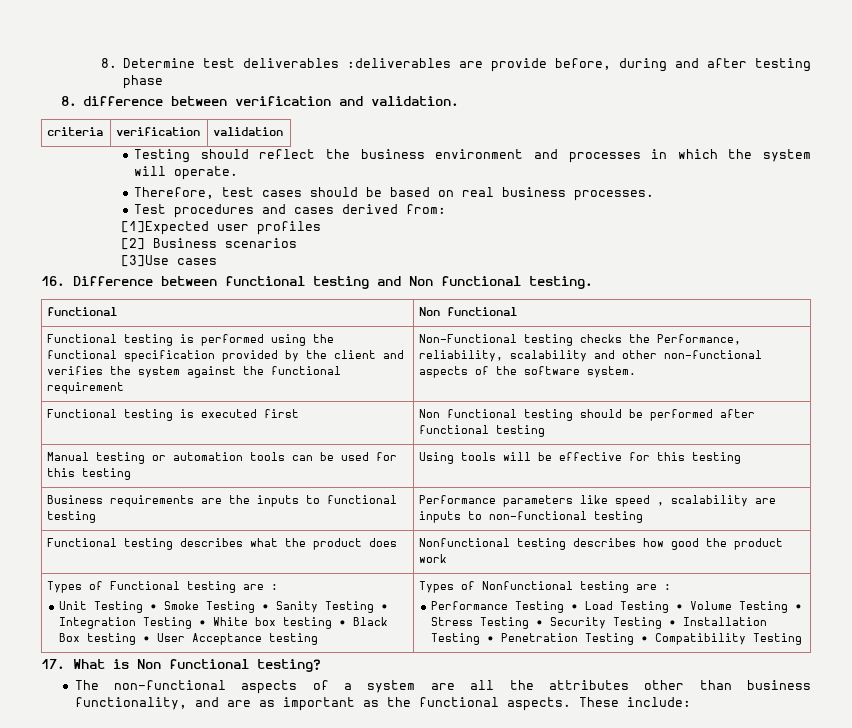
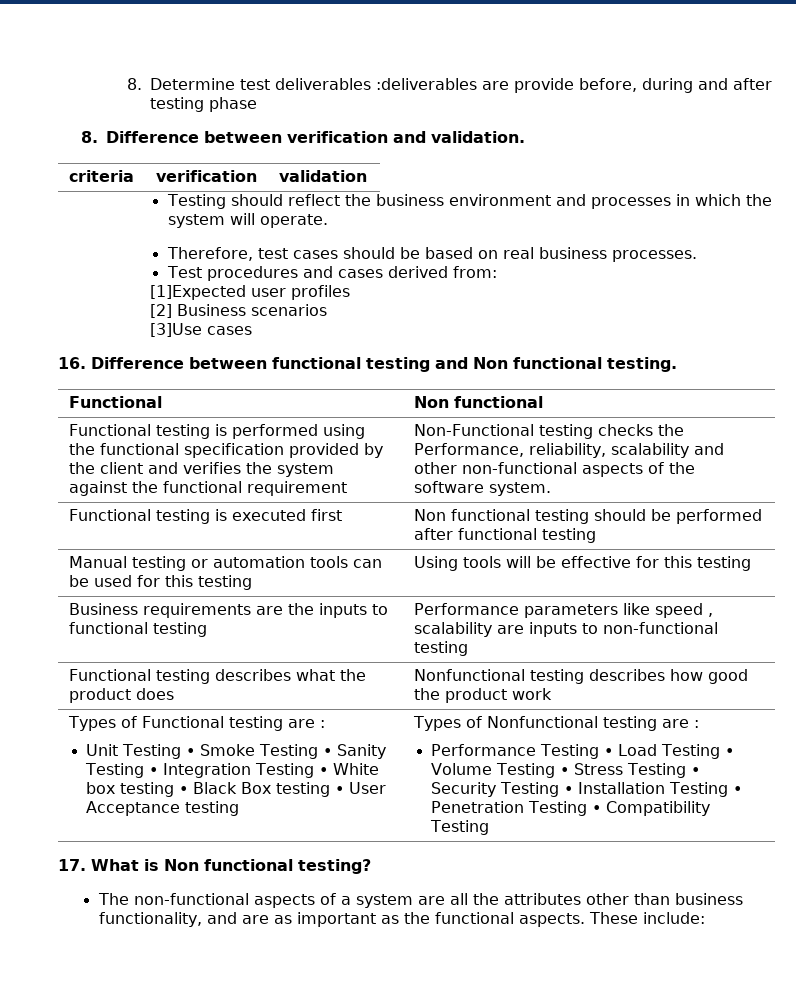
- 8. difference between verification and validation.
+ 8. Difference between verification and validation.
- functional | Non functional
+ Functional | Non functional

